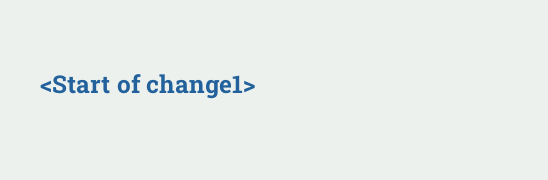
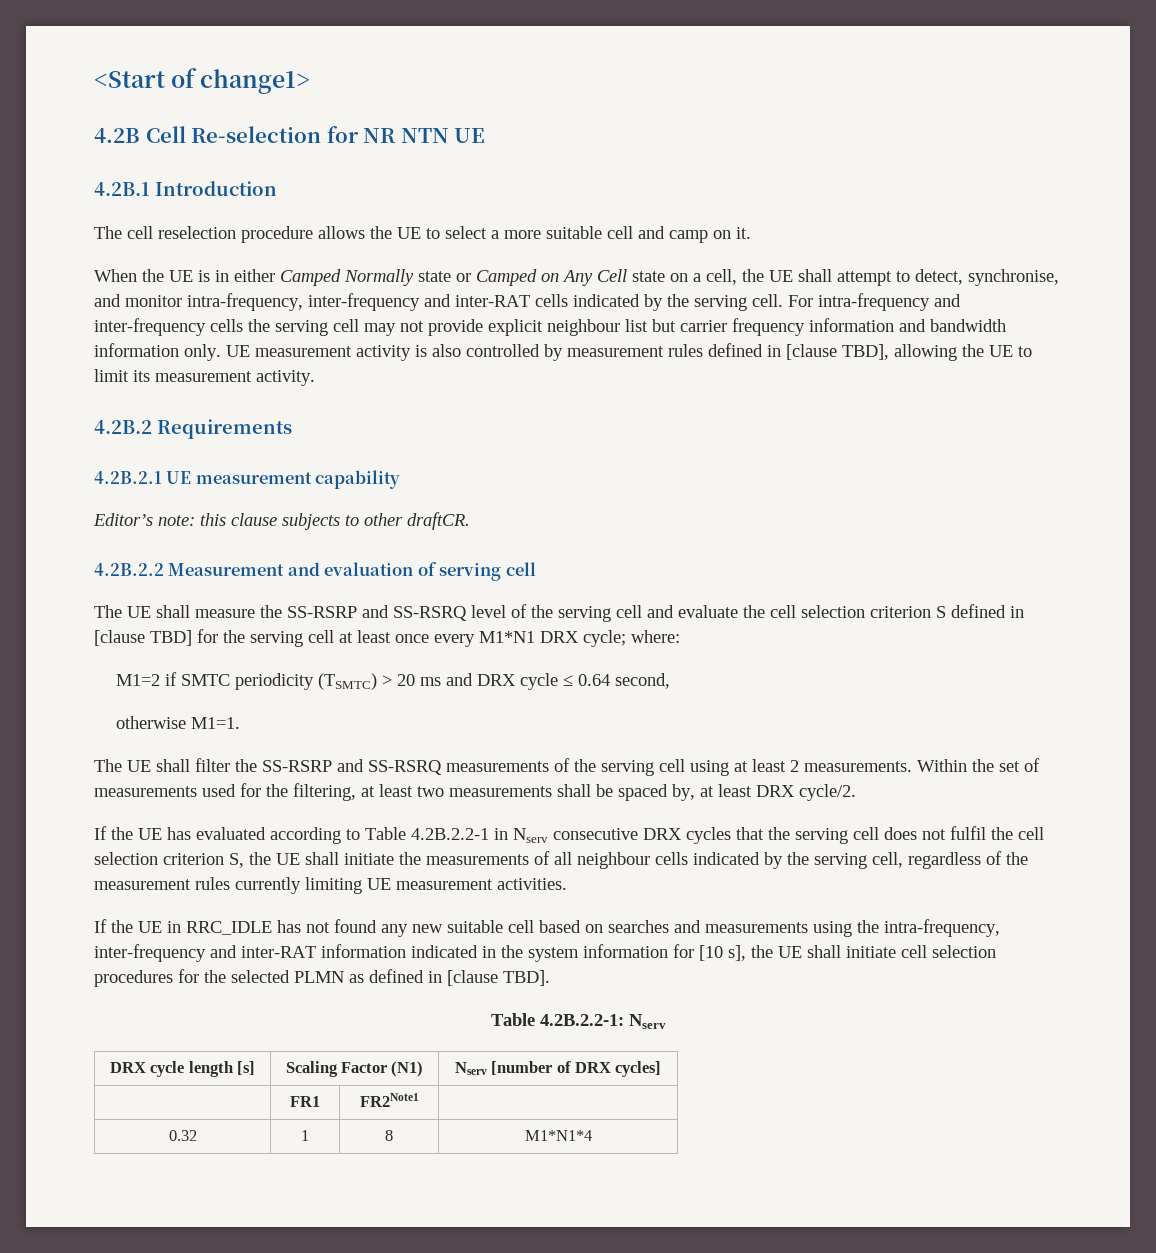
+ 4.2B Cell Re-selection for NR NTN UE
+ 4.2B.1 Introduction
+ The cell reselection procedure allows the UE to select a more suitable cell and camp on it.
+ When the UE is in either Camped Normally state or Camped on Any Cell state on a cell, the UE shall attempt to detect, synchronise, and monitor intra-frequency, inter-frequency and inter-RAT cells indicated by the serving cell. For intra-frequency and inter-frequency cells the serving cell may not provide explicit neighbour list but carrier frequency information and bandwidth information only. UE measurement activity is also controlled by measurement rules defined in [clause TBD], allowing the UE to limit its measurement activity.
+ 4.2B.2 Requirements
+ 4.2B.2.1 UE measurement capability
+ Editor’s note: this clause subjects to other draftCR.
+ 4.2B.2.2 Measurement and evaluation of serving cell
+ The UE shall measure the SS-RSRP and SS-RSRQ level of the serving cell and evaluate the cell selection criterion S defined in [clause TBD] for the serving cell at least once every M1*N1 DRX cycle; where:
+ M1=2 if SMTC periodicity (TSMTC) > 20 ms and DRX cycle ≤ 0.64 second,
+ otherwise M1=1.
+ The UE shall filter the SS-RSRP and SS-RSRQ measurements of the serving cell using at least 2 measurements. Within the set of measurements used for the filtering, at least two measurements shall be spaced by, at least DRX cycle/2.
+ If the UE has evaluated according to Table 4.2B.2.2-1 in Nserv consecutive DRX cycles that the serving cell does not fulfil the cell selection criterion S, the UE shall initiate the measurements of all neighbour cells indicated by the serving cell, regardless of the measurement rules currently limiting UE measurement activities.
+ If the UE in RRC_IDLE has not found any new suitable cell based on searches and measurements using the intra-frequency, inter-frequency and inter-RAT information indicated in the system information for [10 s], the UE shall initiate cell selection procedures for the selected PLMN as defined in [clause TBD].
+ Table 4.2B.2.2-1: Nserv
+ DRX cycle length [s] | Scaling Factor (N1) | Nserv [number of DRX cycles]
+ | FR1 | FR2Note1 |
+ 0.32 | 1 | 8 | M1*N1*4

